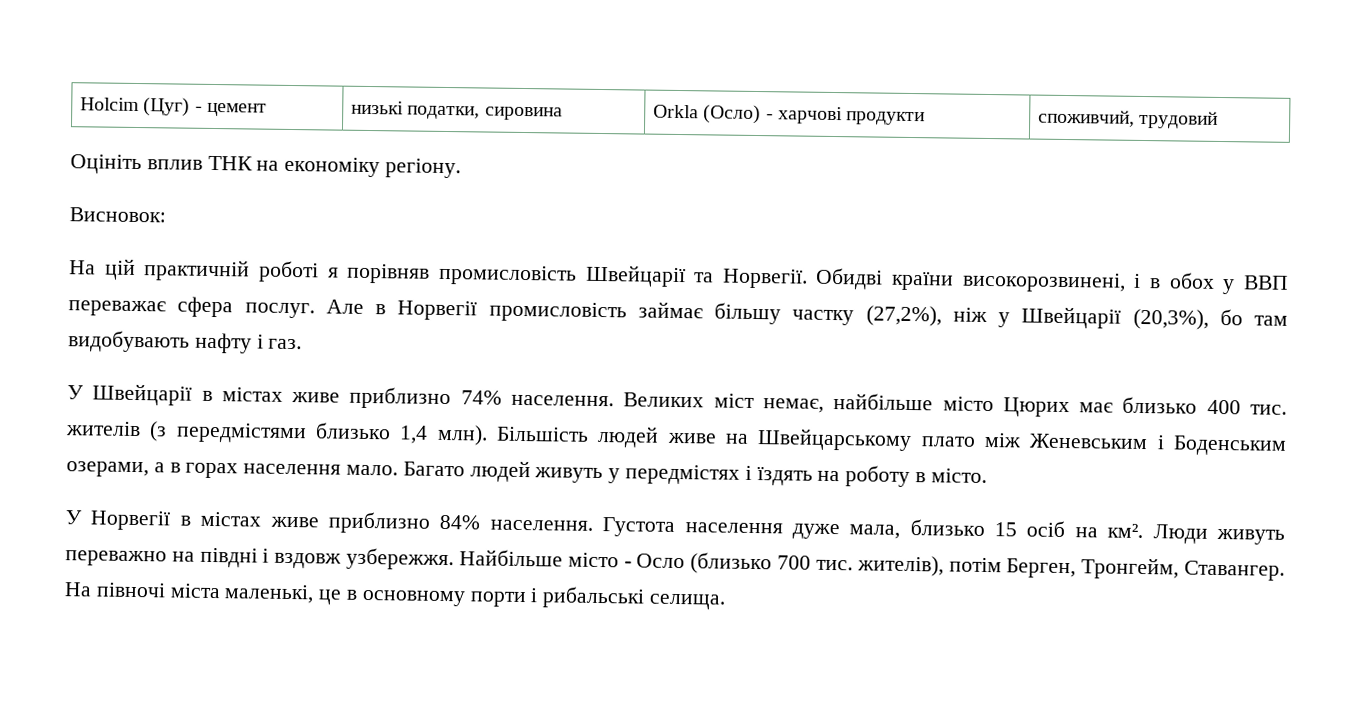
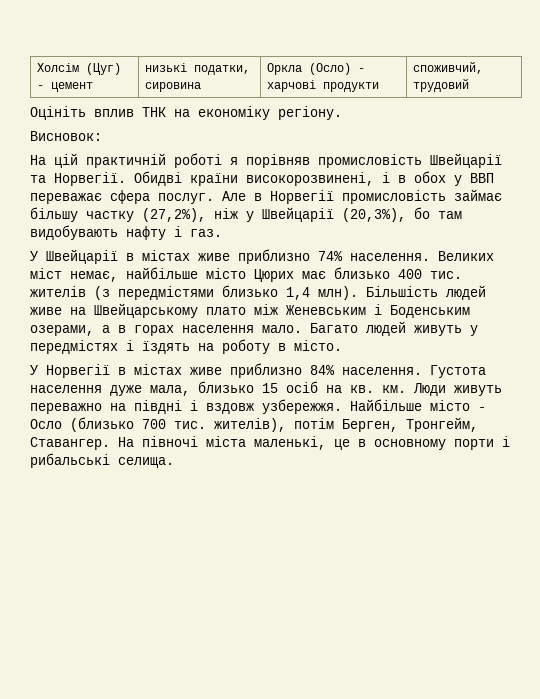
- Holcim (Цуг) - цемент | низькі податки, сировина | Orkla (Осло) - харчові продукти | споживчий, трудовий
+ Холсім (Цуг) - цемент | низькі податки, сировина | Оркла (Осло) - харчові продукти | споживчий, трудовий
- Густота населення дуже мала, близько 15 осіб на км².
+ Густота населення дуже мала, близько 15 осіб на кв. км.

